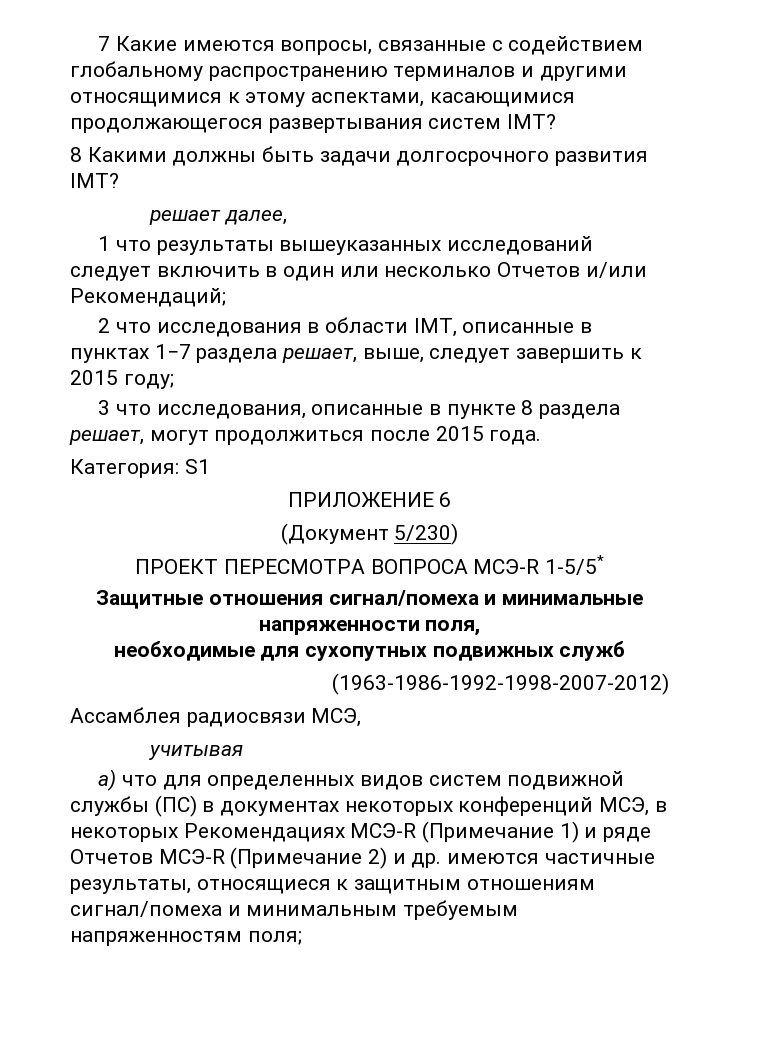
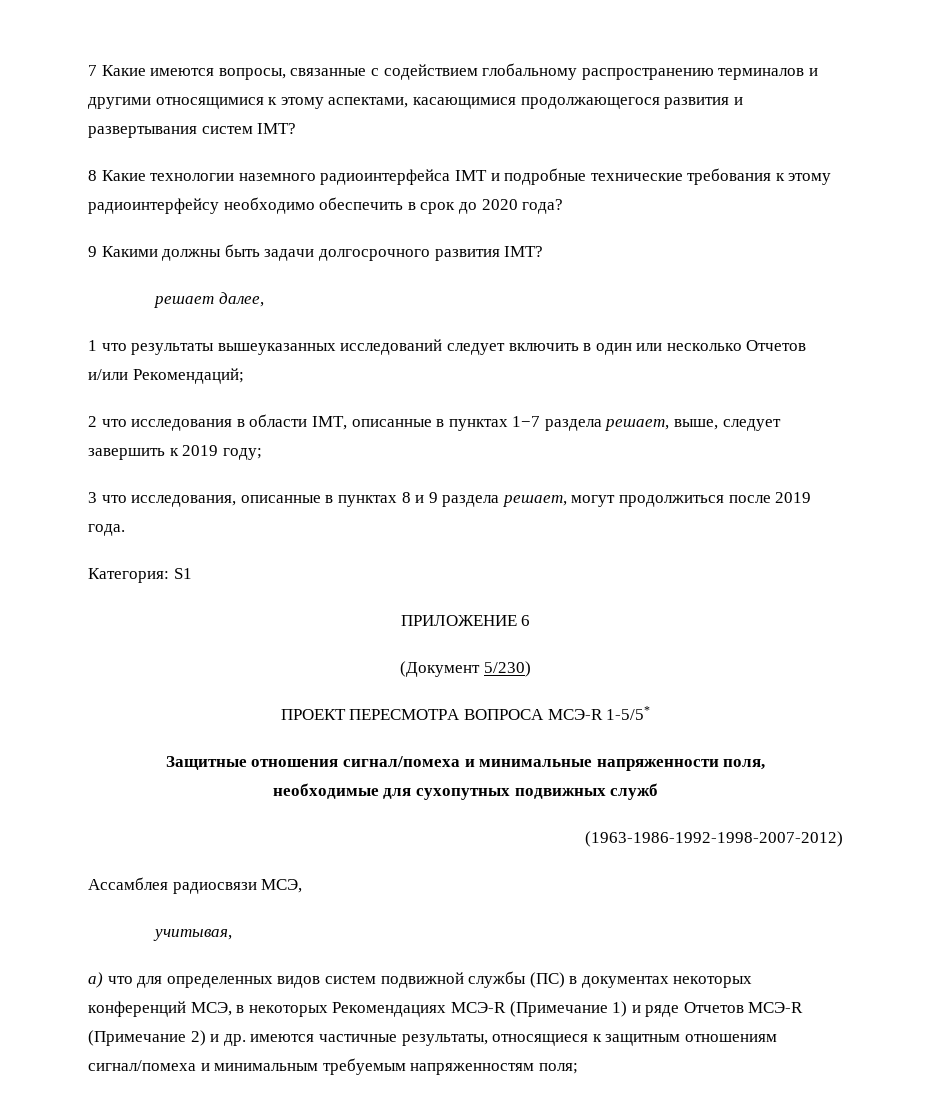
- 7 Какие имеются вопросы, связанные с содействием глобальному распространению терминалов и другими относящимися к этому аспектами, касающимися продолжающегося развертывания систем IMT?
+ 7 Какие имеются вопросы, связанные с содействием глобальному распространению терминалов и другими относящимися к этому аспектами, касающимися продолжающегося развития и развертывания систем IMT?
- 8 Какими должны быть задачи долгосрочного развития IMT?
+ 8 Какие технологии наземного радиоинтерфейса IMT и подробные технические требования к этому радиоинтерфейсу необходимо обеспечить в срок до 2020 года?
+ 9 Какими должны быть задачи долгосрочного развития IMT?
- 2 что исследования в области IMT, описанные в пунктах 1−7 раздела решает, выше, следует завершить к 2015 году;
+ 2 что исследования в области IMT, описанные в пунктах 1−7 раздела решает, выше, следует завершить к 2019 году;
- 3 что исследования, описанные в пункте 8 раздела решает, могут продолжиться после 2015 года.
+ 3 что исследования, описанные в пунктах 8 и 9 раздела решает, могут продолжиться после 2019 года.
- учитывая
+ учитывая,

